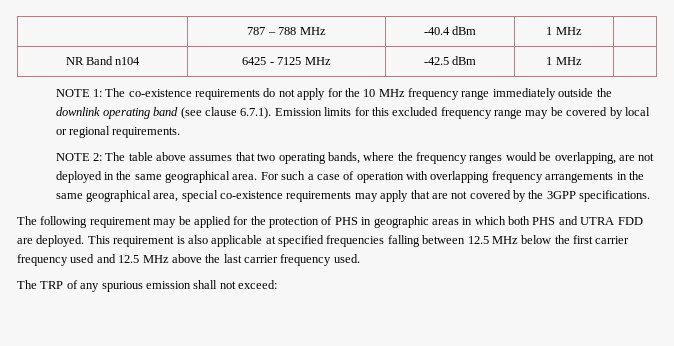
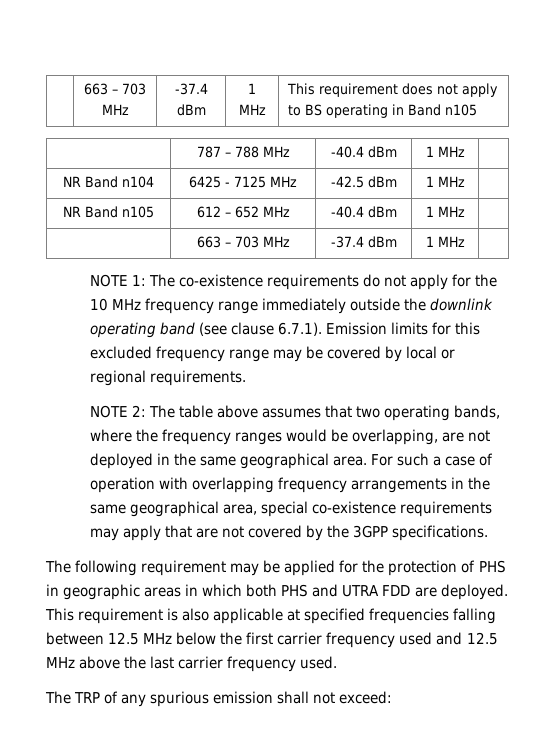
+ | 663 – 703 MHz | -37.4 dBm | 1 MHz | This requirement does not apply to BS operating in Band n105
+ NR Band n105 | 612 – 652 MHz | -40.4 dBm | 1 MHz |
+ | 663 – 703 MHz | -37.4 dBm | 1 MHz |

